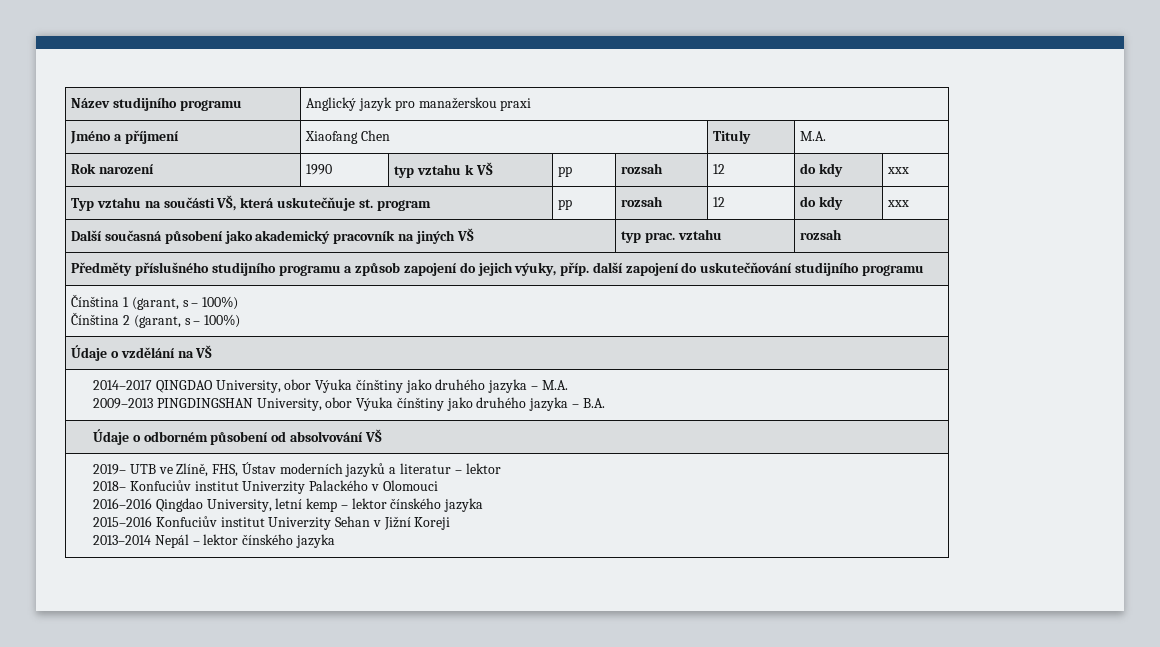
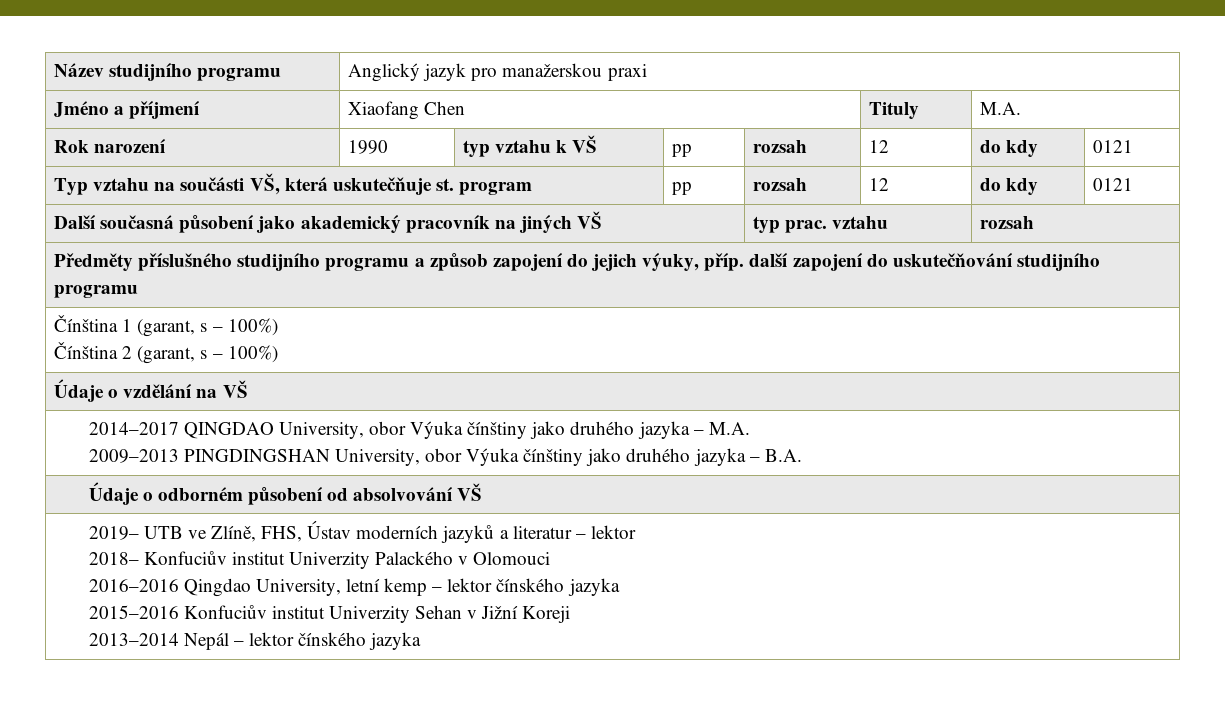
- Rok narození | 1990 | typ vztahu k VŠ | pp | rozsah | 12 | do kdy | xxx
+ Rok narození | 1990 | typ vztahu k VŠ | pp | rozsah | 12 | do kdy | 0121
- Typ vztahu na součásti VŠ, která uskutečňuje st. program | pp | rozsah | 12 | do kdy | xxx
+ Typ vztahu na součásti VŠ, která uskutečňuje st. program | pp | rozsah | 12 | do kdy | 0121

